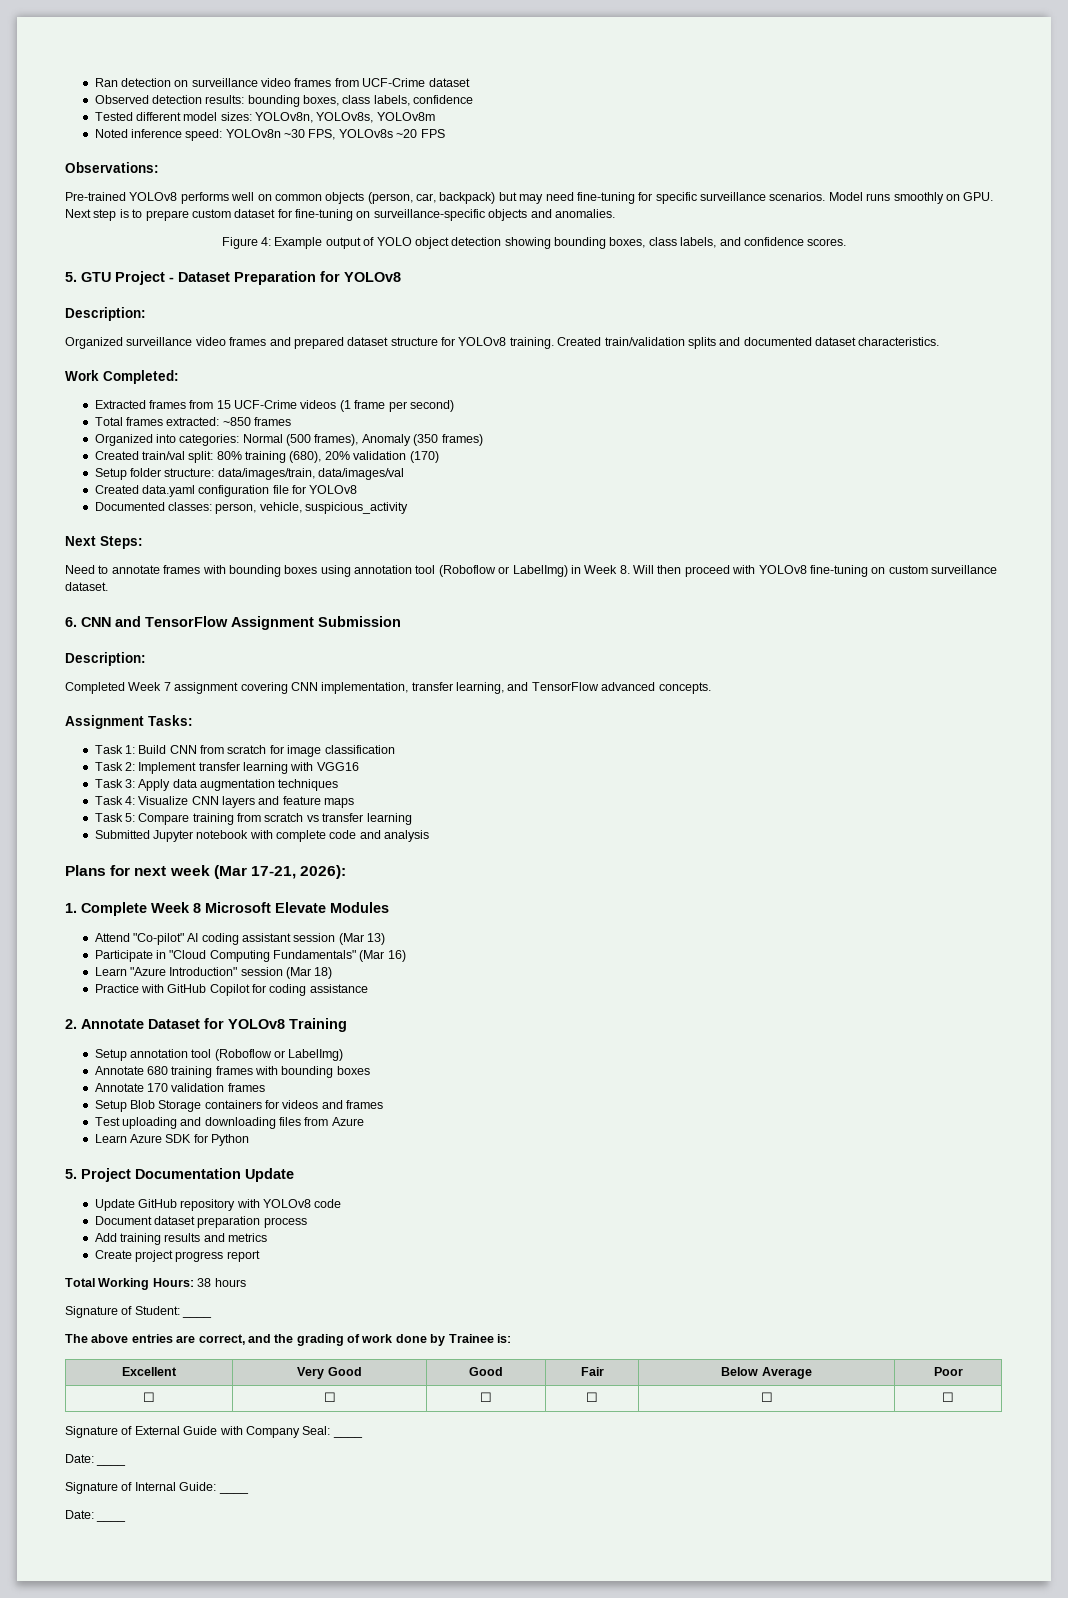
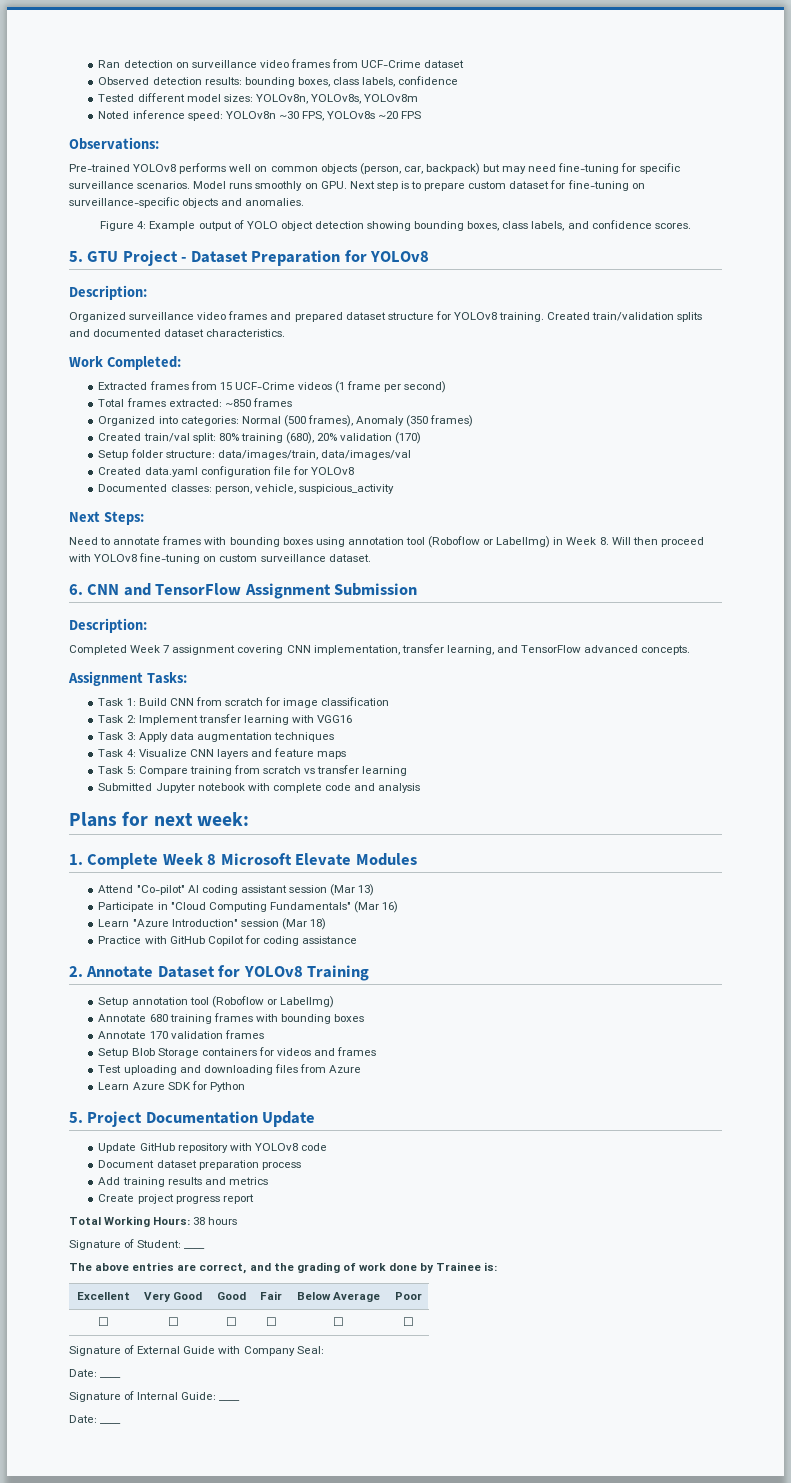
- Plans for next week (Mar 17-21, 2026):
+ Plans for next week:
- Signature of External Guide with Company Seal: ____
+ Signature of External Guide with Company Seal:

